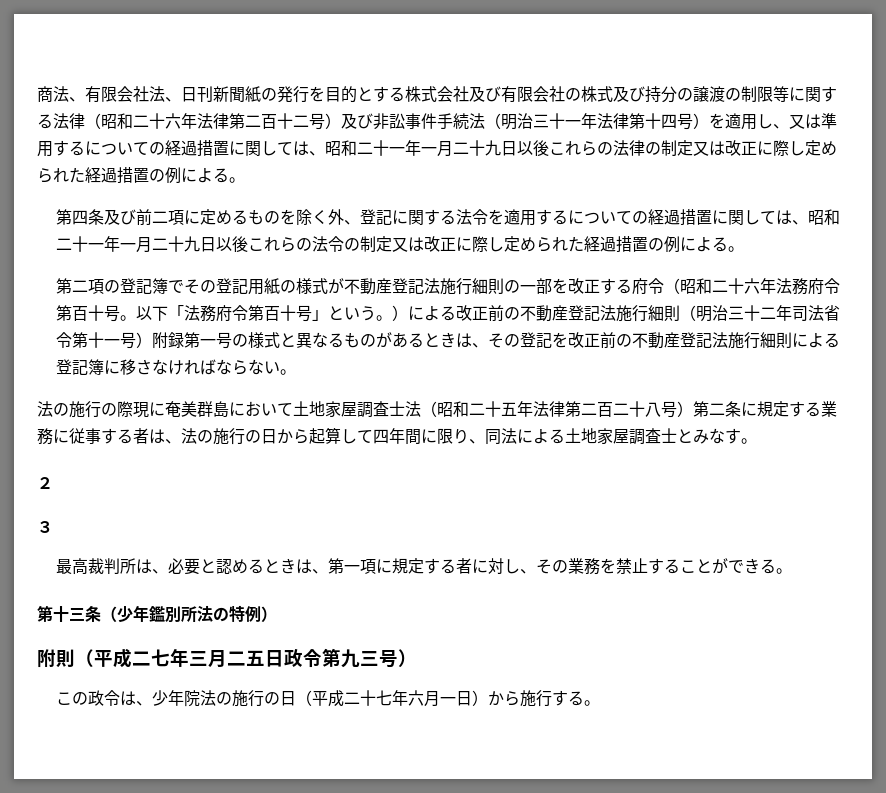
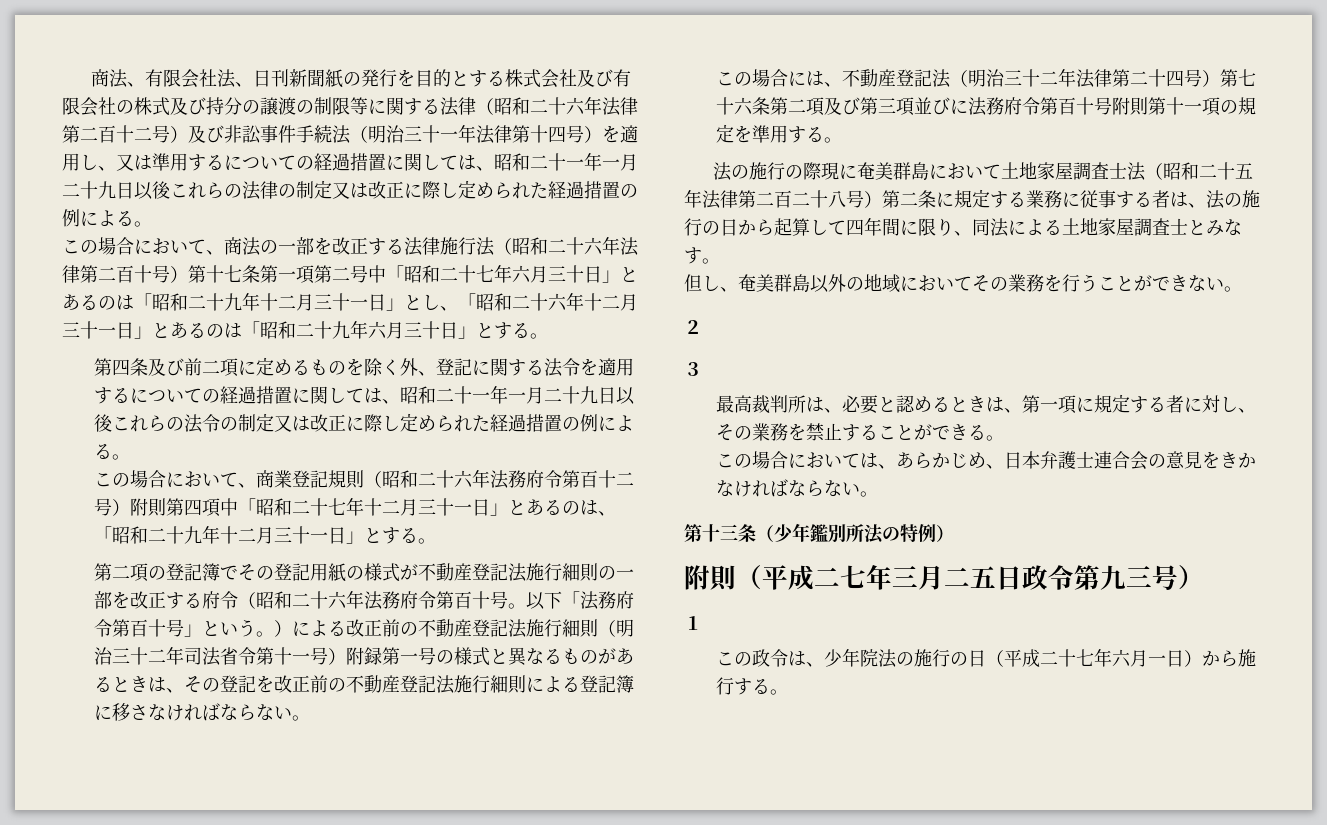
+ この場合において、商法の一部を改正する法律施行法（昭和二十六年法律第二百十号）第十七条第一項第二号中「昭和二十七年六月三十日」とあるのは「昭和二十九年十二月三十一日」とし、「昭和二十六年十二月三十一日」とあるのは「昭和二十九年六月三十日」とする。
+ この場合において、商業登記規則（昭和二十六年法務府令第百十二号）附則第四項中「昭和二十七年十二月三十一日」とあるのは、「昭和二十九年十二月三十一日」とする。
+ この場合には、不動産登記法（明治三十二年法律第二十四号）第七十六条第二項及び第三項並びに法務府令第百十号附則第十一項の規定を準用する。
+ 但し、奄美群島以外の地域においてその業務を行うことができない。
+ この場合においては、あらかじめ、日本弁護士連合会の意見をきかなければならない。
+ １

